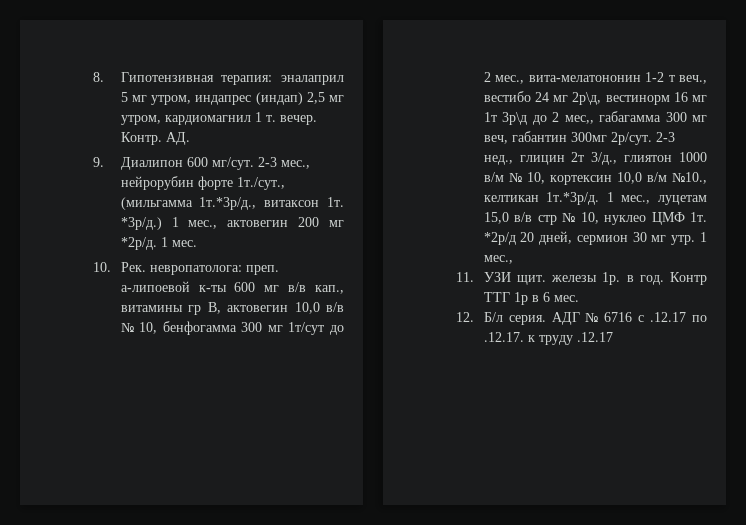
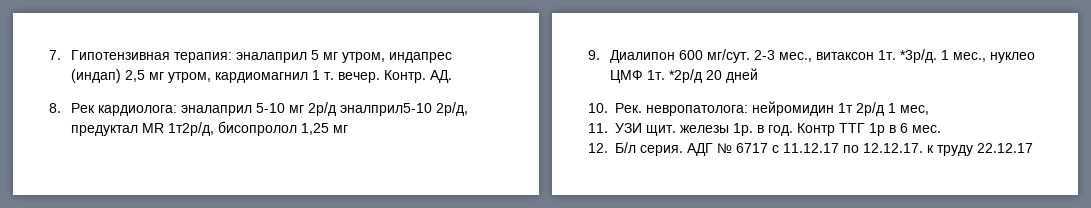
- 8. Гипотензивная терапия: эналаприл 5 мг утром, индапрес (индап) 2,5 мг утром, кардиомагнил 1 т. вечер.
+ 7. Гипотензивная терапия: эналаприл 5 мг утром, индапрес (индап) 2,5 мг утром, кардиомагнил 1 т. вечер.
+ 8. Рек кардиолога: эналаприл 5-10 мг 2р/д эналприл5-10 2р/д, предуктал MR 1т2р/д, бисопролол 1,25 мг
- 2-3 мес., нейрорубин форте 1т./сут., (мильгамма 1т.*3р/д., витаксон 1т.
+ 2-3 мес., витаксон 1т.
- *3р/д.) 1 мес., актовегин 200 мг *2р/д. 1 мес.
- 10. Рек. невропатолога: преп. а-липоевой к-ты 600 мг в/в кап., витамины гр В, актовегин 10,0 в/в № 10, бенфогамма 300 мг 1т/сут до 2 мес., вита-мелатононин 1-2 т веч., вестибо 24 мг 2р\д, вестинорм 16 мг 1т 3р\д до 2 мес,, габагамма 300 мг веч, габантин 300мг 2р/сут. 2-3 нед., глицин 2т 3/д., глиятон 1000 в/м № 10, кортексин 10,0 в/м №10., келтикан 1т.*3р/д. 1 мес., луцетам 15,0 в/в стр № 10, нуклео ЦМФ 1т.
+ *3р/д. 1 мес., нуклео ЦМФ 1т.
- *2р/д 20 дней, сермион 30 мг утр. 1 мес.,
+ *2р/д 20 дней
+ 10. Рек. невропатолога: нейромидин 1т 2р/д 1 мес,
- АДГ № 6716 с .12.17 по .12.17. к труду .12.17
+ АДГ № 6717 с 11.12.17 по 12.12.17. к труду 22.12.17

